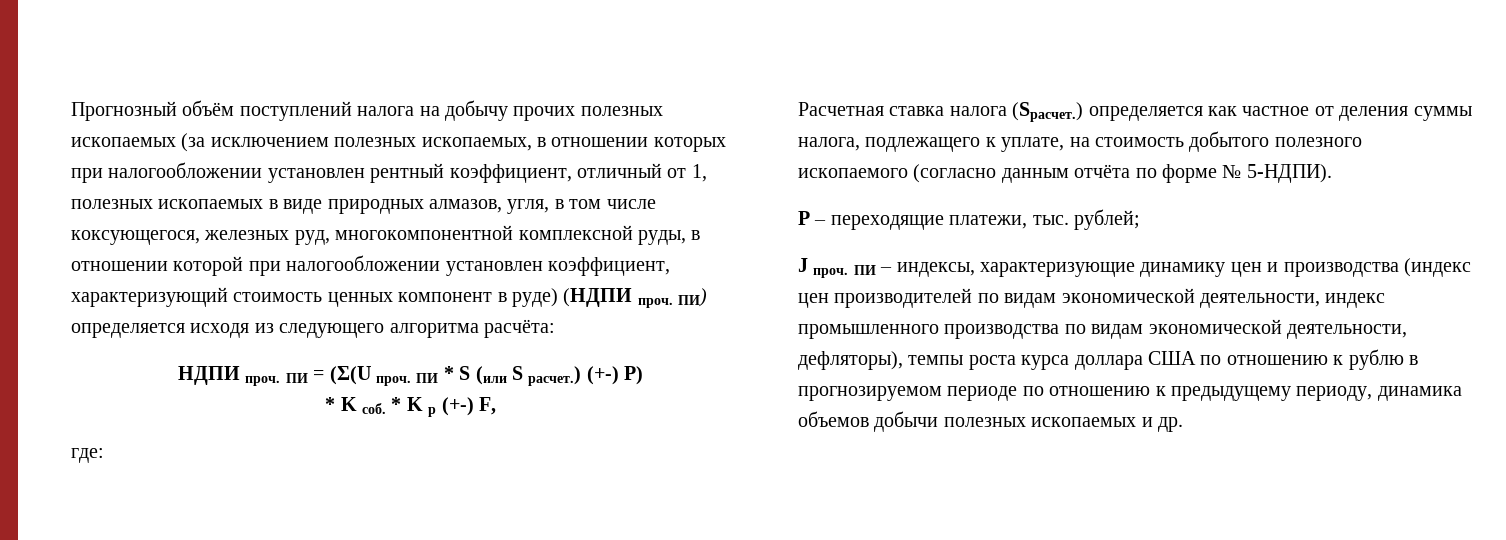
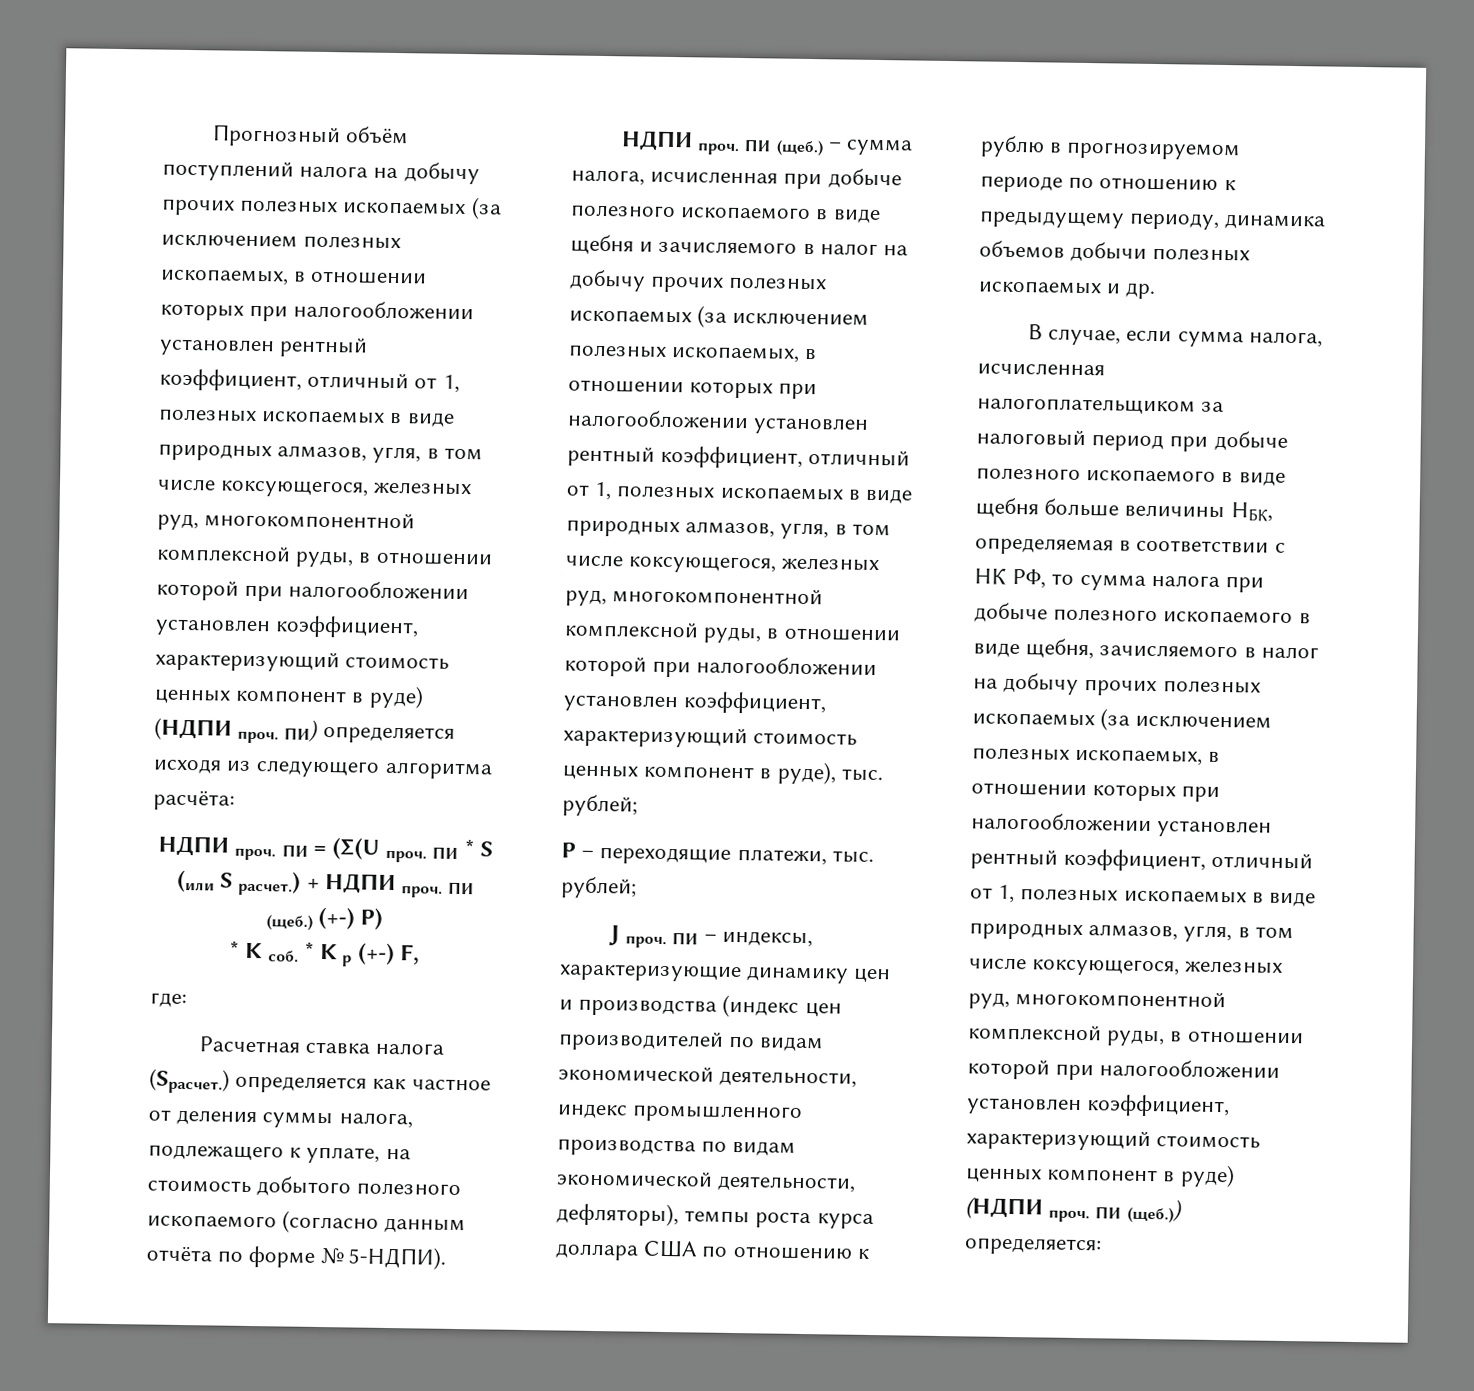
+ + НДПИ проч. ПИ (щеб.)
+ НДПИ проч. ПИ (щеб.) – сумма налога, исчисленная при добыче полезного ископаемого в виде щебня и зачисляемого в налог на добычу прочих полезных ископаемых (за исключением полезных ископаемых, в отношении которых при налогообложении установлен рентный коэффициент, отличный от 1, полезных ископаемых в виде природных алмазов, угля, в том числе коксующегося, железных руд, многокомпонентной комплексной руды, в отношении которой при налогообложении установлен коэффициент, характеризующий стоимость ценных компонент в руде), тыс. рублей;
+ В случае, если сумма налога, исчисленная налогоплательщиком за налоговый период при добыче полезного ископаемого в виде щебня больше величины НБК, определяемая в соответствии с НК РФ, то сумма налога при добыче полезного ископаемого в виде щебня, зачисляемого в налог на добычу прочих полезных ископаемых (за исключением полезных ископаемых, в отношении которых при налогообложении установлен рентный коэффициент, отличный от 1, полезных ископаемых в виде природных алмазов, угля, в том числе коксующегося, железных руд, многокомпонентной комплексной руды, в отношении которой при налогообложении установлен коэффициент, характеризующий стоимость ценных компонент в руде) (НДПИ проч. ПИ (щеб.)) определяется:

